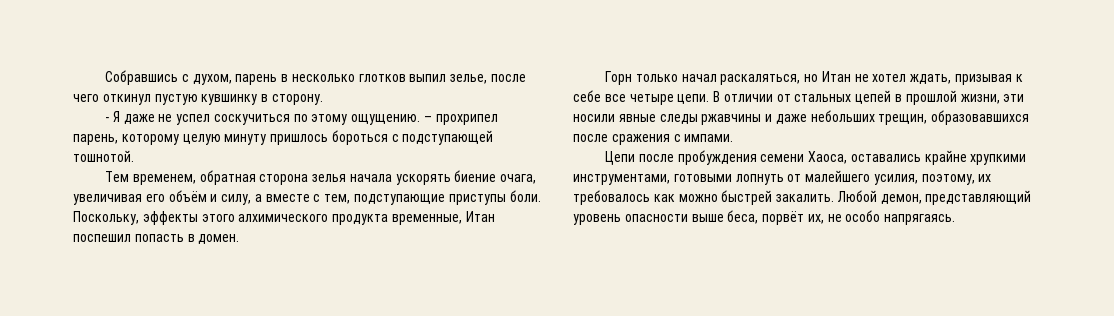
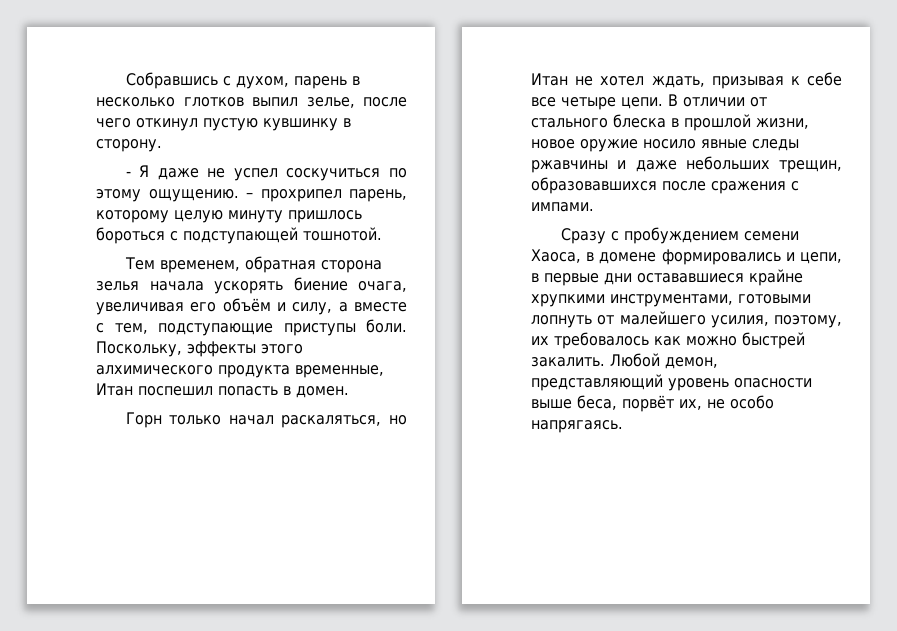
- В отличии от стальных цепей в прошлой жизни, эти носили явные следы ржавчины и даже небольших трещин, образовавшихся после сражения с импами.
+ В отличии от стального блеска в прошлой жизни, новое оружие носило явные следы ржавчины и даже небольших трещин, образовавшихся после сражения с импами.
- Цепи после пробуждения семени Хаоса, оставались крайне хрупкими инструментами, готовыми лопнуть от малейшего усилия, поэтому, их требовалось как можно быстрей закалить.
+ Сразу с пробуждением семени Хаоса, в домене формировались и цепи, в первые дни остававшиеся крайне хрупкими инструментами, готовыми лопнуть от малейшего усилия, поэтому, их требовалось как можно быстрей закалить.

